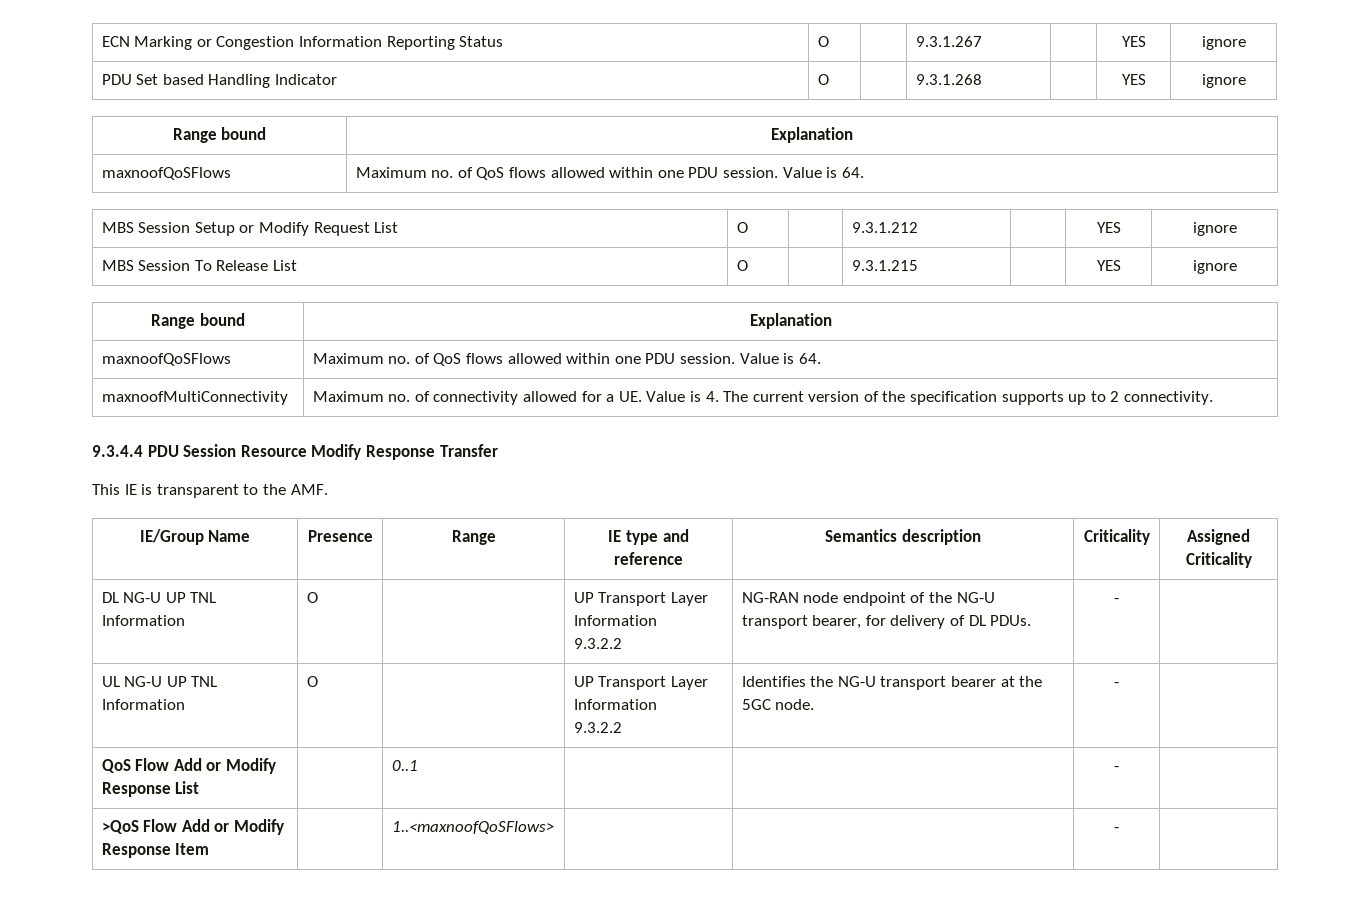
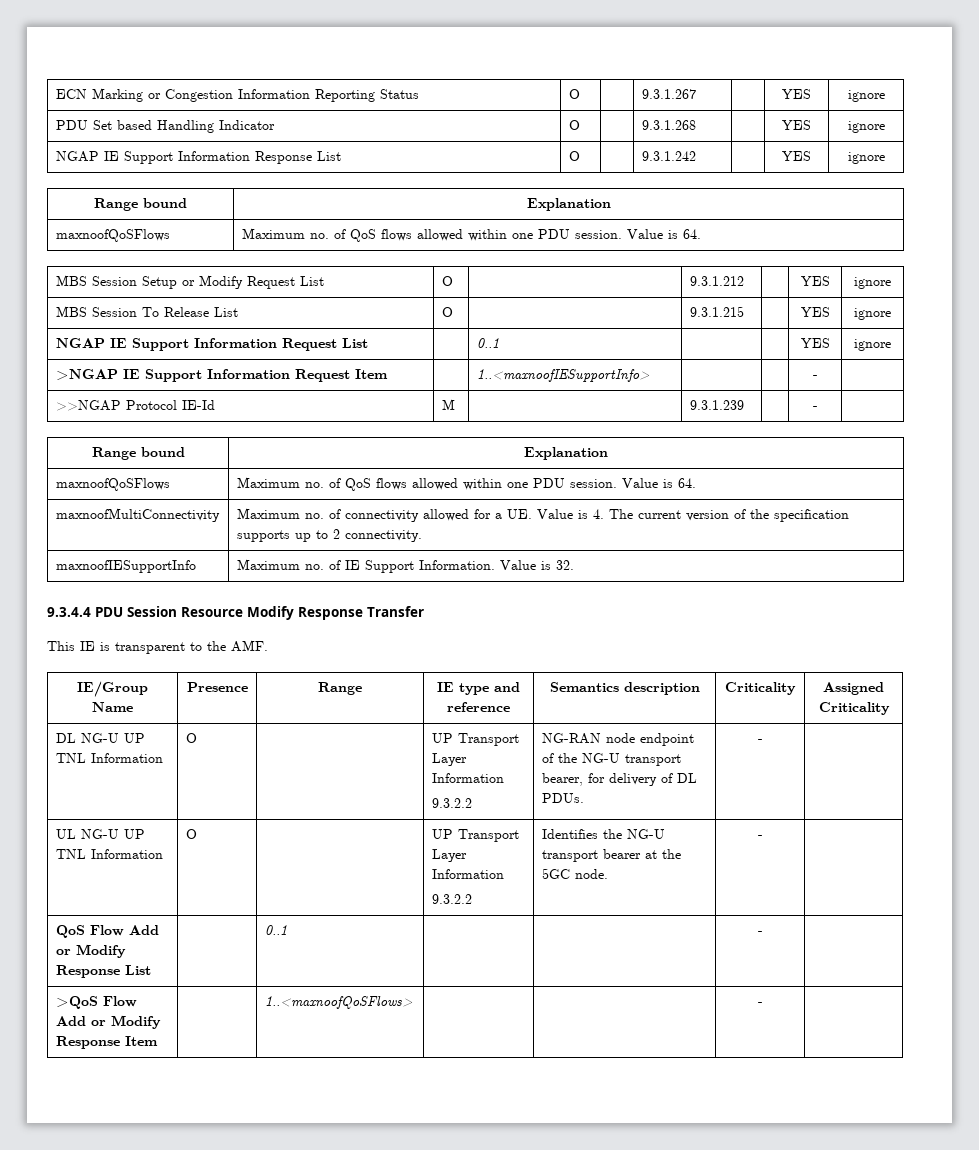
+ NGAP IE Support Information Response List | O | | 9.3.1.242 | | YES | ignore
+ NGAP IE Support Information Request List | | 0..1 | | | YES | ignore
+ >NGAP IE Support Information Request Item | | 1..<maxnoofIESupportInfo> | | | - |
+ >>NGAP Protocol IE-Id | M | | 9.3.1.239 | | - |
+ maxnoofIESupportInfo | Maximum no. of IE Support Information. Value is 32.

